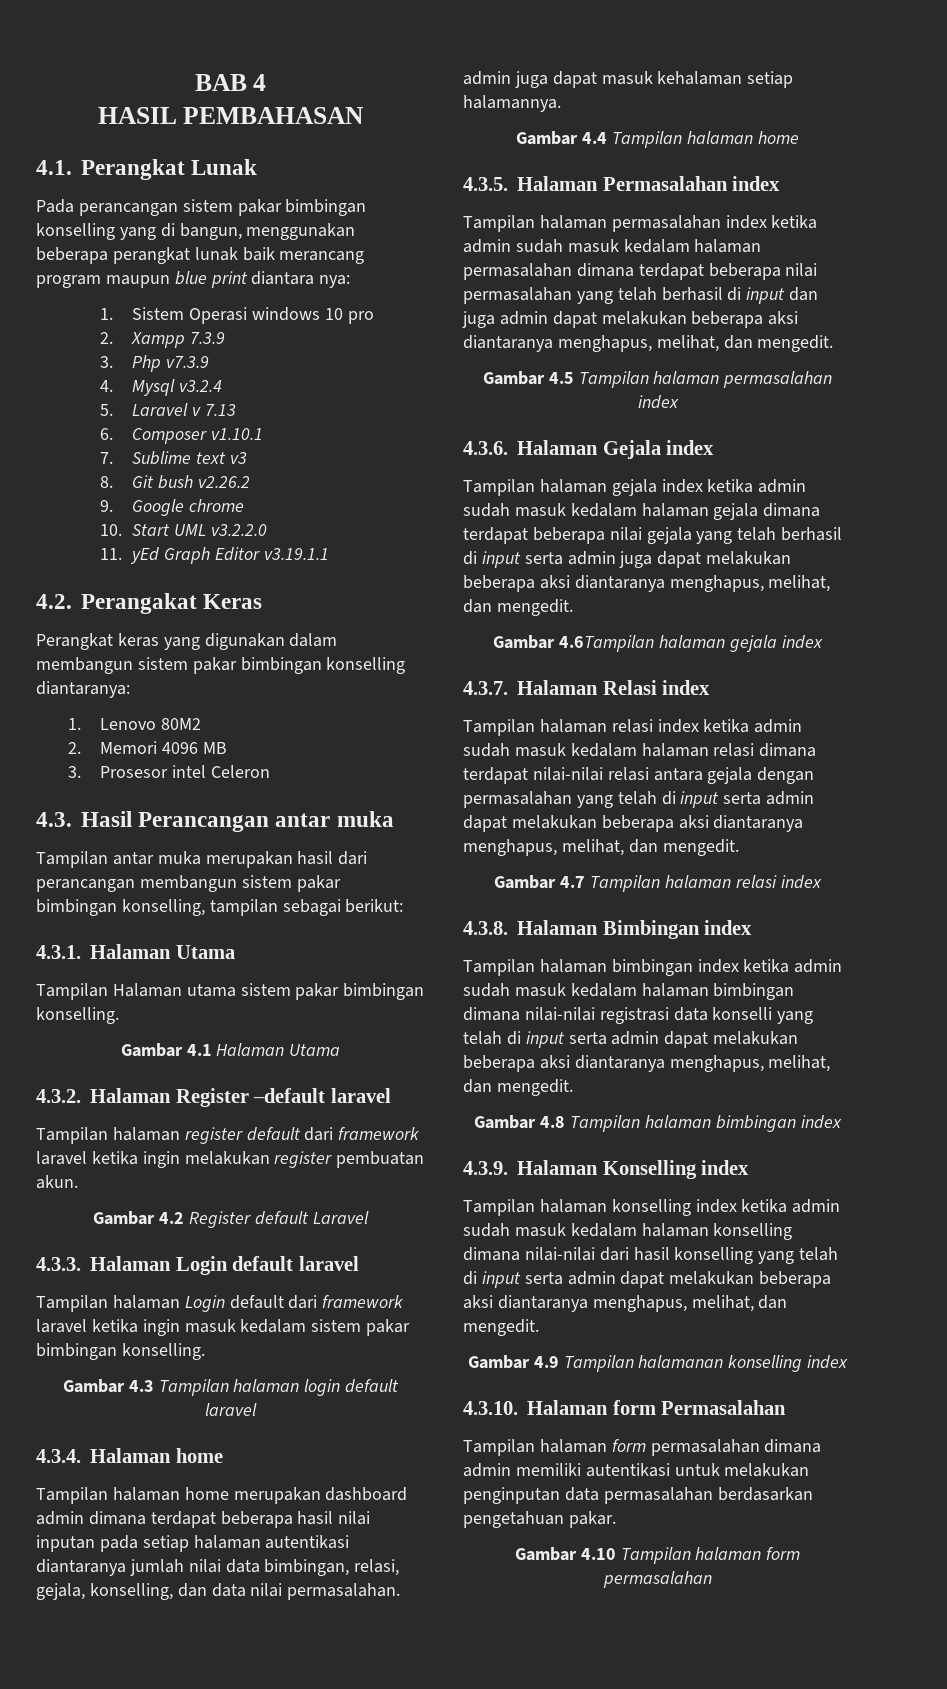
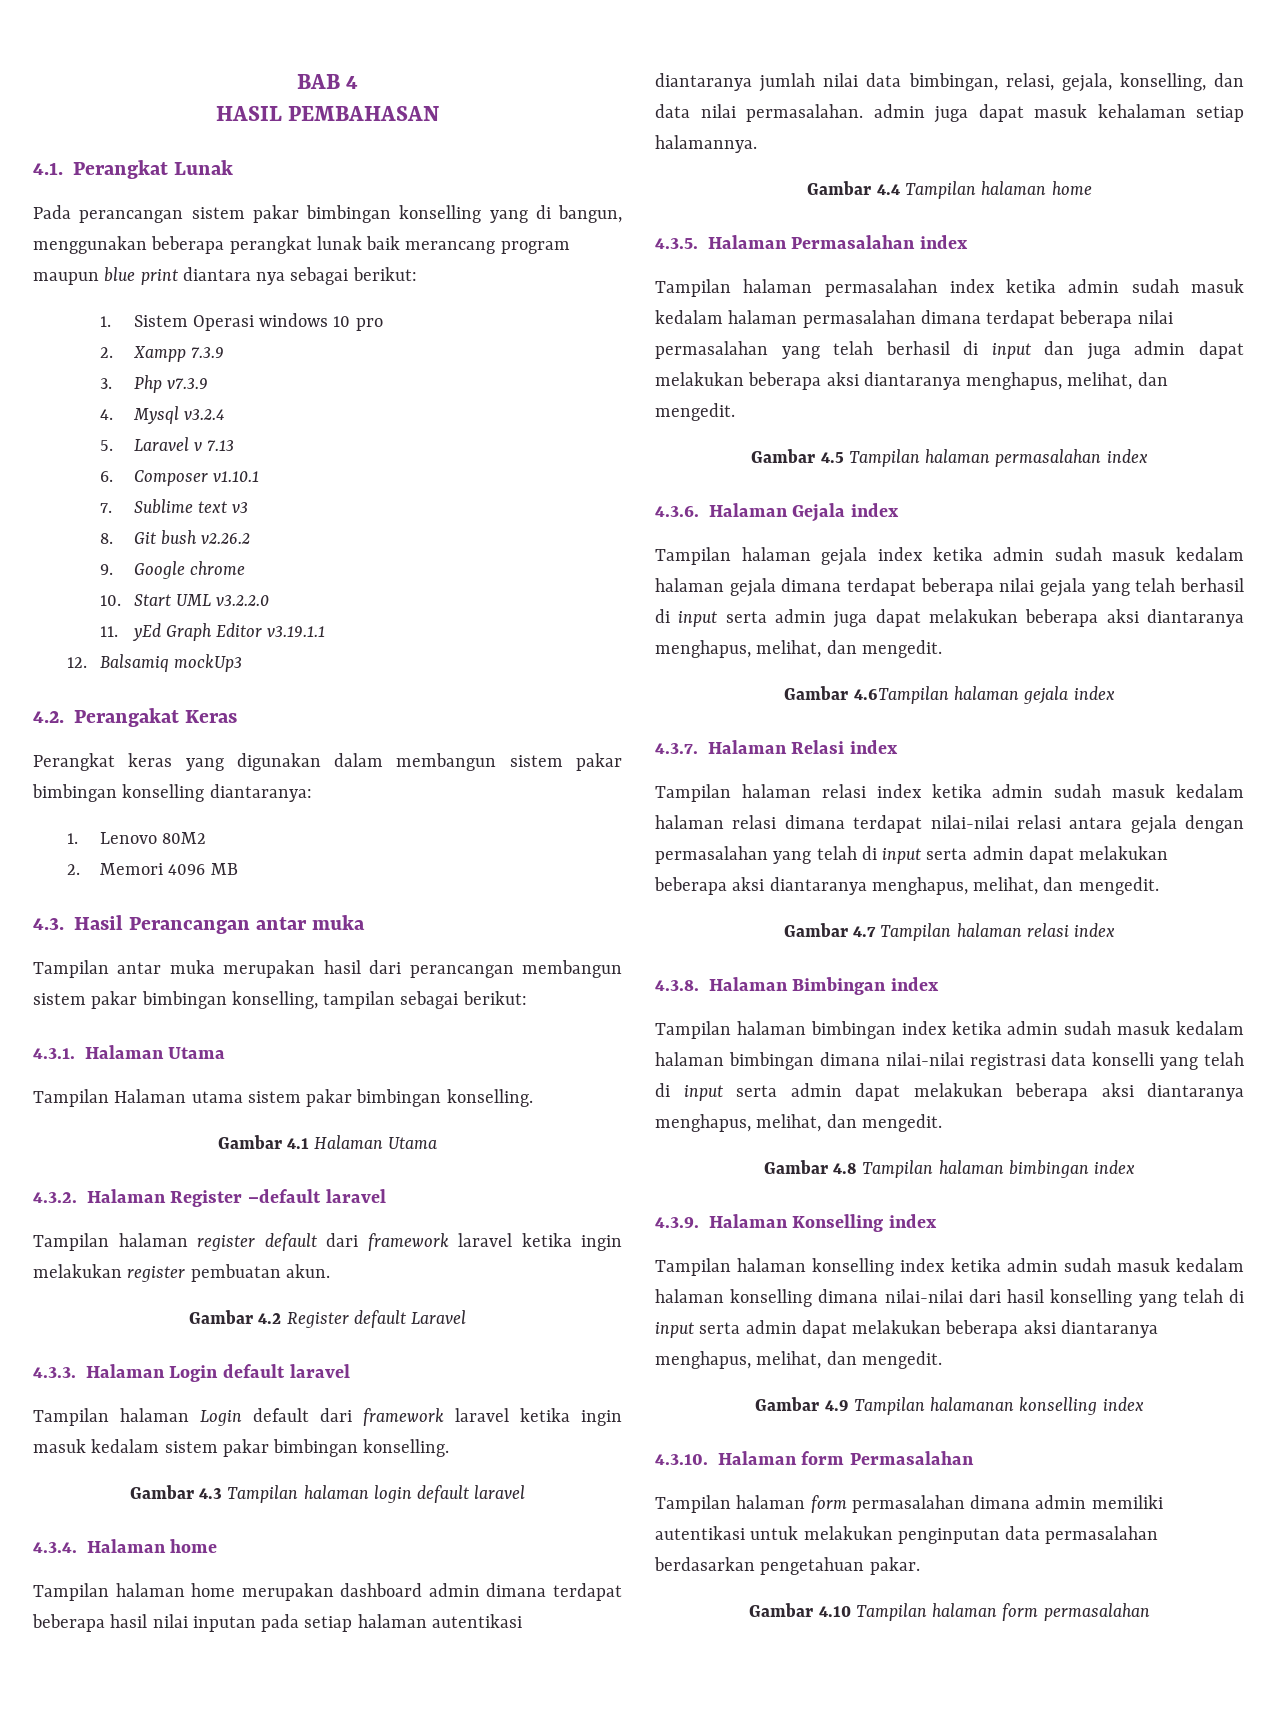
- Pada perancangan sistem pakar bimbingan konselling yang di bangun, menggunakan beberapa perangkat lunak baik merancang program maupun blue print diantara nya:
+ Pada perancangan sistem pakar bimbingan konselling yang di bangun, menggunakan beberapa perangkat lunak baik merancang program maupun blue print diantara nya sebagai berikut:
+ 12. Balsamiq mockUp3
- 3. Prosesor intel Celeron

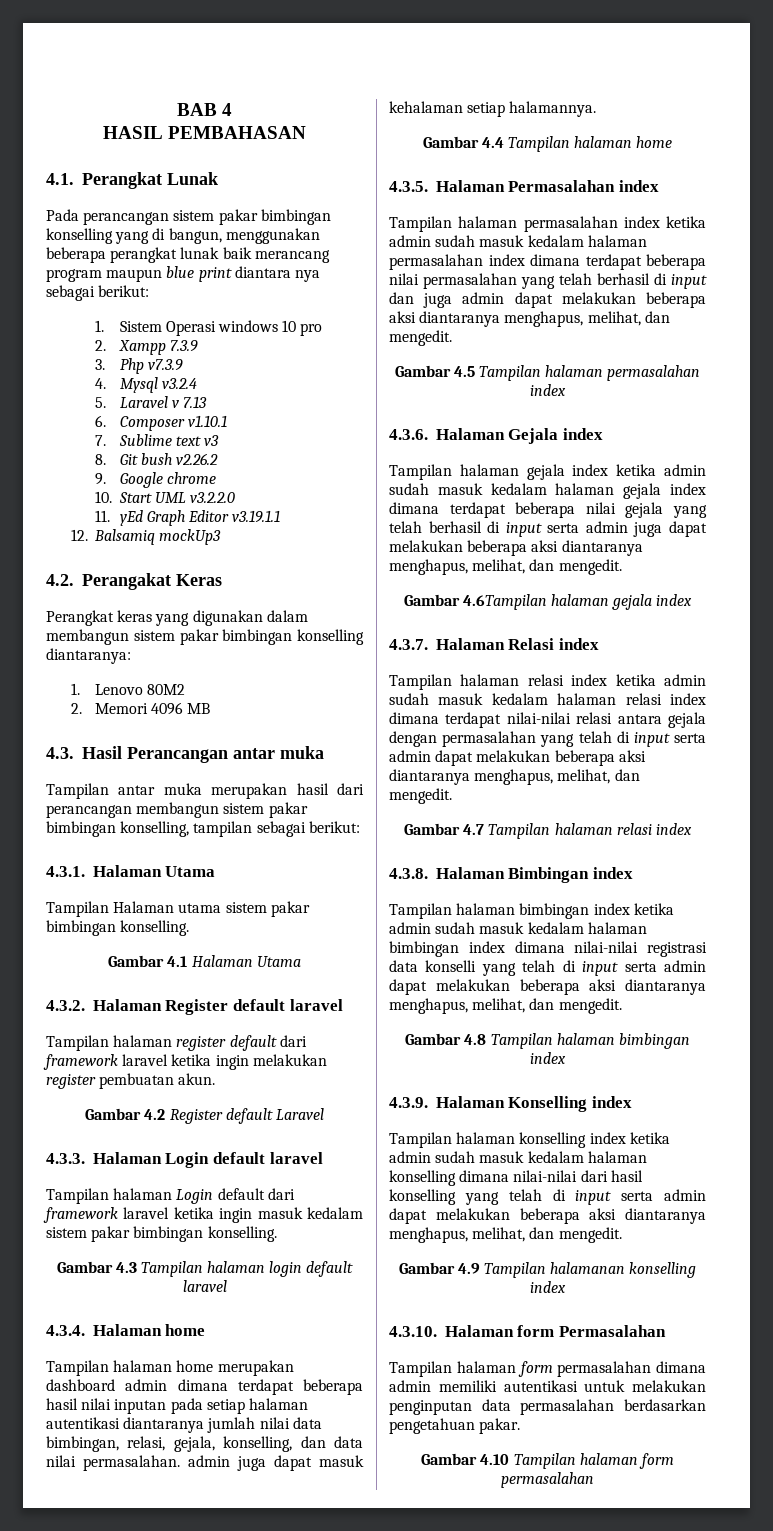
- 4.3.2. Halaman Register –default laravel
+ 4.3.2. Halaman Register default laravel
- Tampilan halaman permasalahan index ketika admin sudah masuk kedalam halaman permasalahan dimana terdapat beberapa nilai permasalahan yang telah berhasil di input dan juga admin dapat melakukan beberapa aksi diantaranya menghapus, melihat, dan mengedit.
+ Tampilan halaman permasalahan index ketika admin sudah masuk kedalam halaman permasalahan index dimana terdapat beberapa nilai permasalahan yang telah berhasil di input dan juga admin dapat melakukan beberapa aksi diantaranya menghapus, melihat, dan mengedit.
- Tampilan halaman gejala index ketika admin sudah masuk kedalam halaman gejala dimana terdapat beberapa nilai gejala yang telah berhasil di input serta admin juga dapat melakukan beberapa aksi diantaranya menghapus, melihat, dan mengedit.
+ Tampilan halaman gejala index ketika admin sudah masuk kedalam halaman gejala index dimana terdapat beberapa nilai gejala yang telah berhasil di input serta admin juga dapat melakukan beberapa aksi diantaranya menghapus, melihat, dan mengedit.
- Tampilan halaman relasi index ketika admin sudah masuk kedalam halaman relasi dimana terdapat nilai-nilai relasi antara gejala dengan permasalahan yang telah di input serta admin dapat melakukan beberapa aksi diantaranya menghapus, melihat, dan mengedit.
+ Tampilan halaman relasi index ketika admin sudah masuk kedalam halaman relasi index dimana terdapat nilai-nilai relasi antara gejala dengan permasalahan yang telah di input serta admin dapat melakukan beberapa aksi diantaranya menghapus, melihat, dan mengedit.
- Tampilan halaman bimbingan index ketika admin sudah masuk kedalam halaman bimbingan dimana nilai-nilai registrasi data konselli yang telah di input serta admin dapat melakukan beberapa aksi diantaranya menghapus, melihat, dan mengedit.
+ Tampilan halaman bimbingan index ketika admin sudah masuk kedalam halaman bimbingan index dimana nilai-nilai registrasi data konselli yang telah di input serta admin dapat melakukan beberapa aksi diantaranya menghapus, melihat, dan mengedit.

